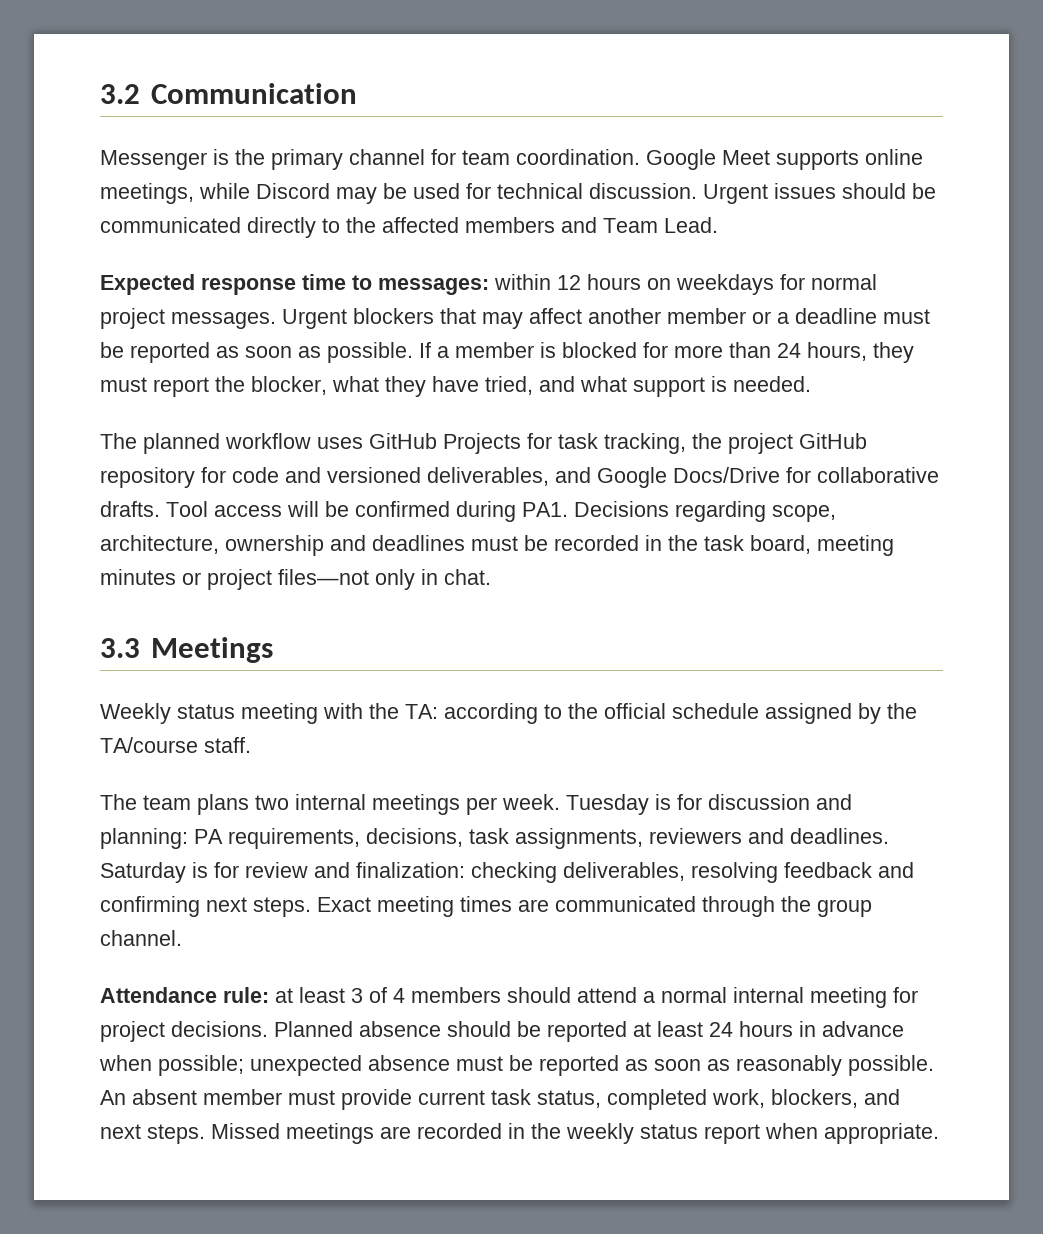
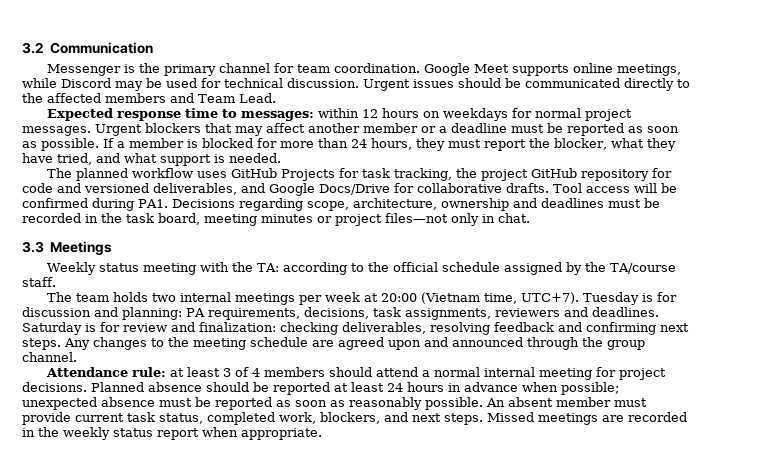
- The team plans two internal meetings per week.
+ The team holds two internal meetings per week at 20:00 (Vietnam time, UTC+7).
- Exact meeting times are communicated through the group channel.
+ Any changes to the meeting schedule are agreed upon and announced through the group channel.

